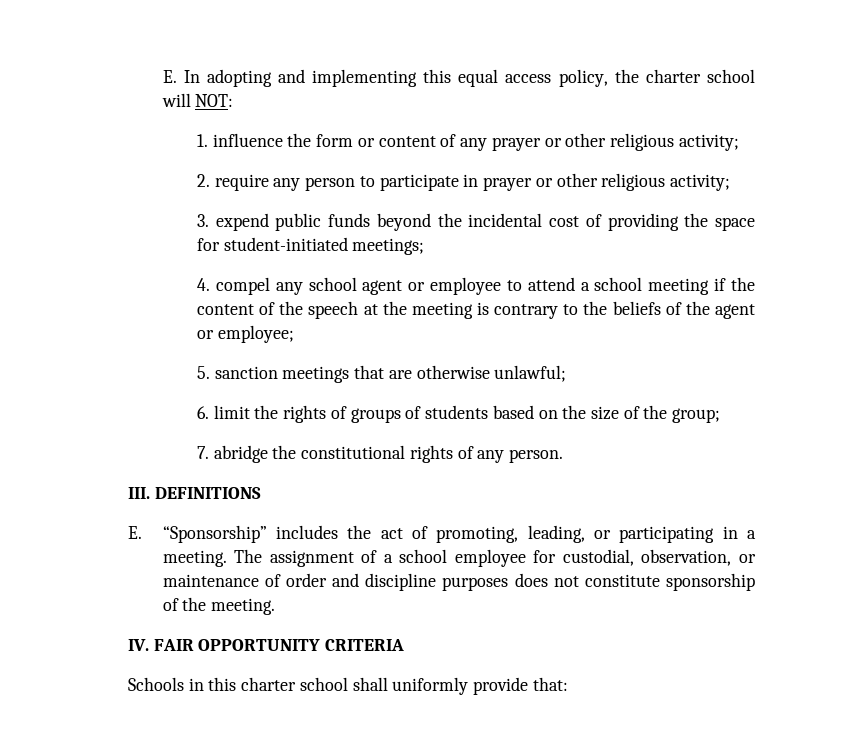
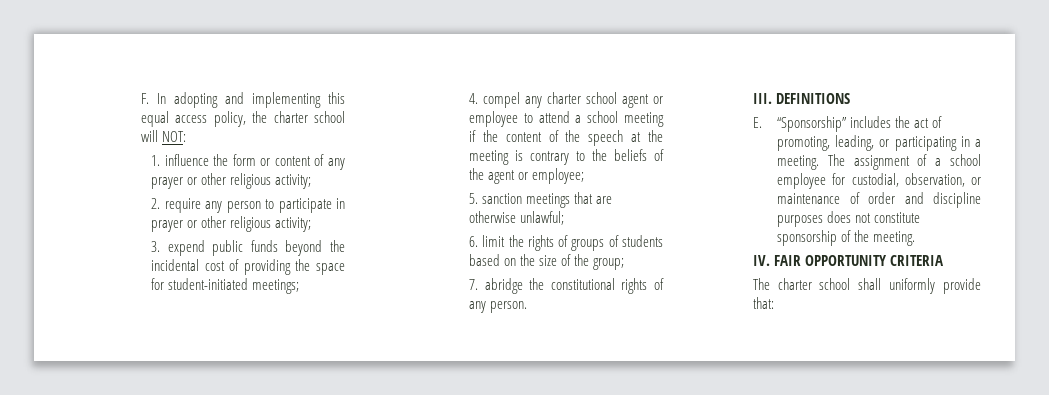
- E. In adopting and implementing this equal access policy, the charter school will NOT:
+ F. In adopting and implementing this equal access policy, the charter school will NOT:
- 4. compel any school agent or employee to attend a school meeting if the content of the speech at the meeting is contrary to the beliefs of the agent or employee;
+ 4. compel any charter school agent or employee to attend a school meeting if the content of the speech at the meeting is contrary to the beliefs of the agent or employee;
- Schools in this charter school shall uniformly provide that:
+ The charter school shall uniformly provide that:

